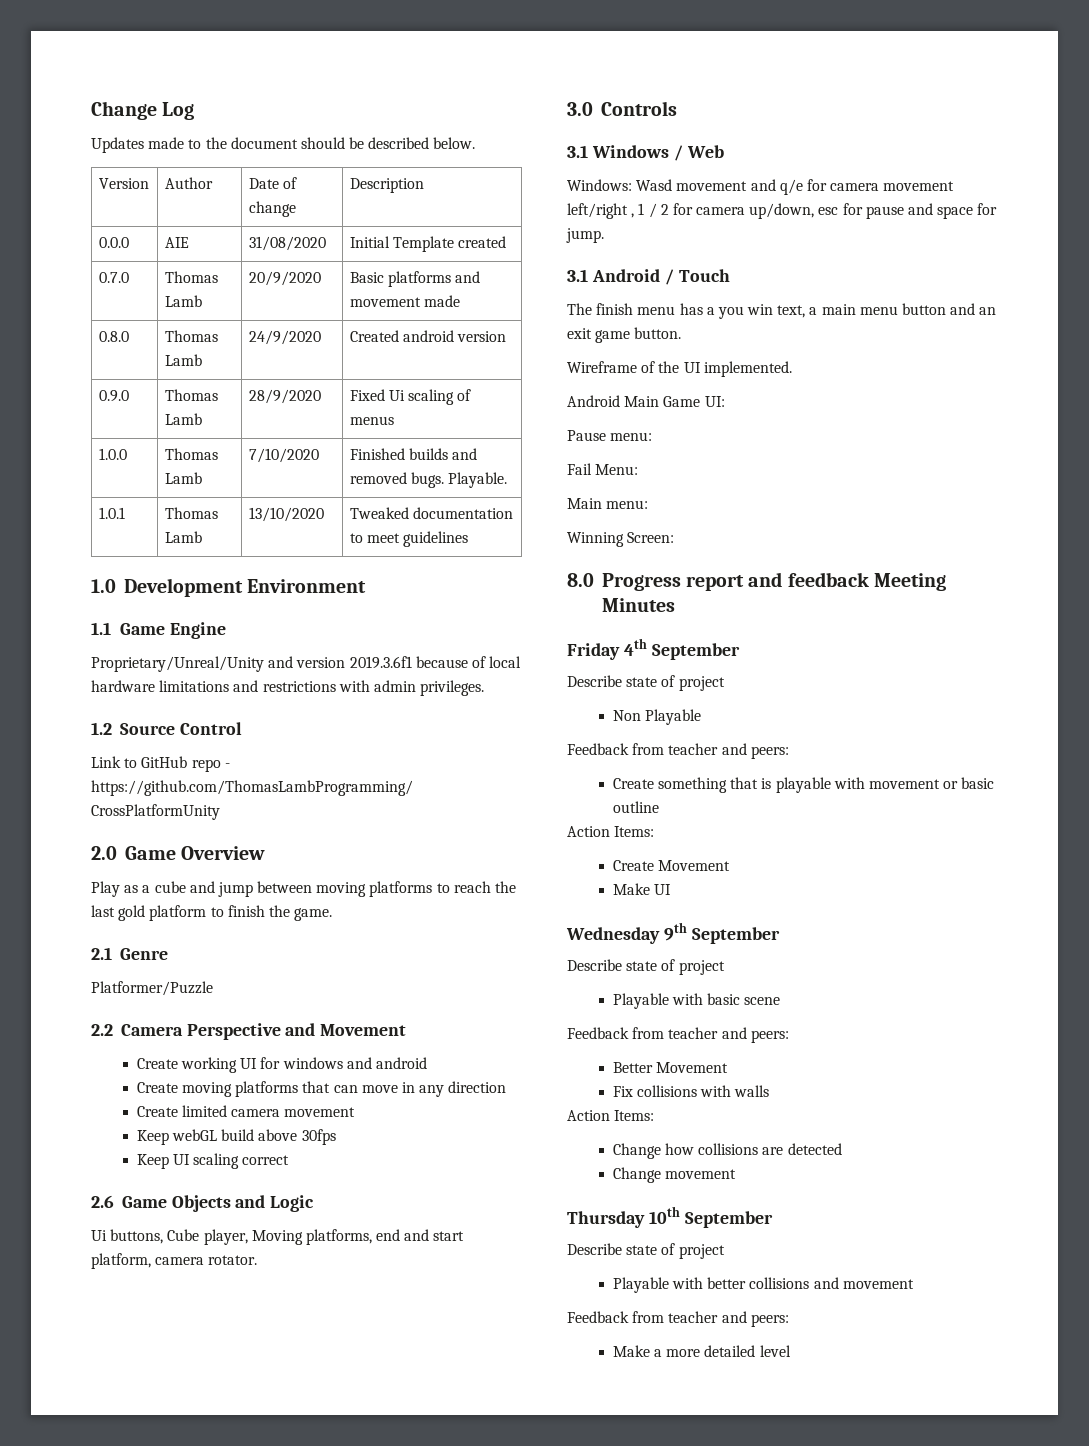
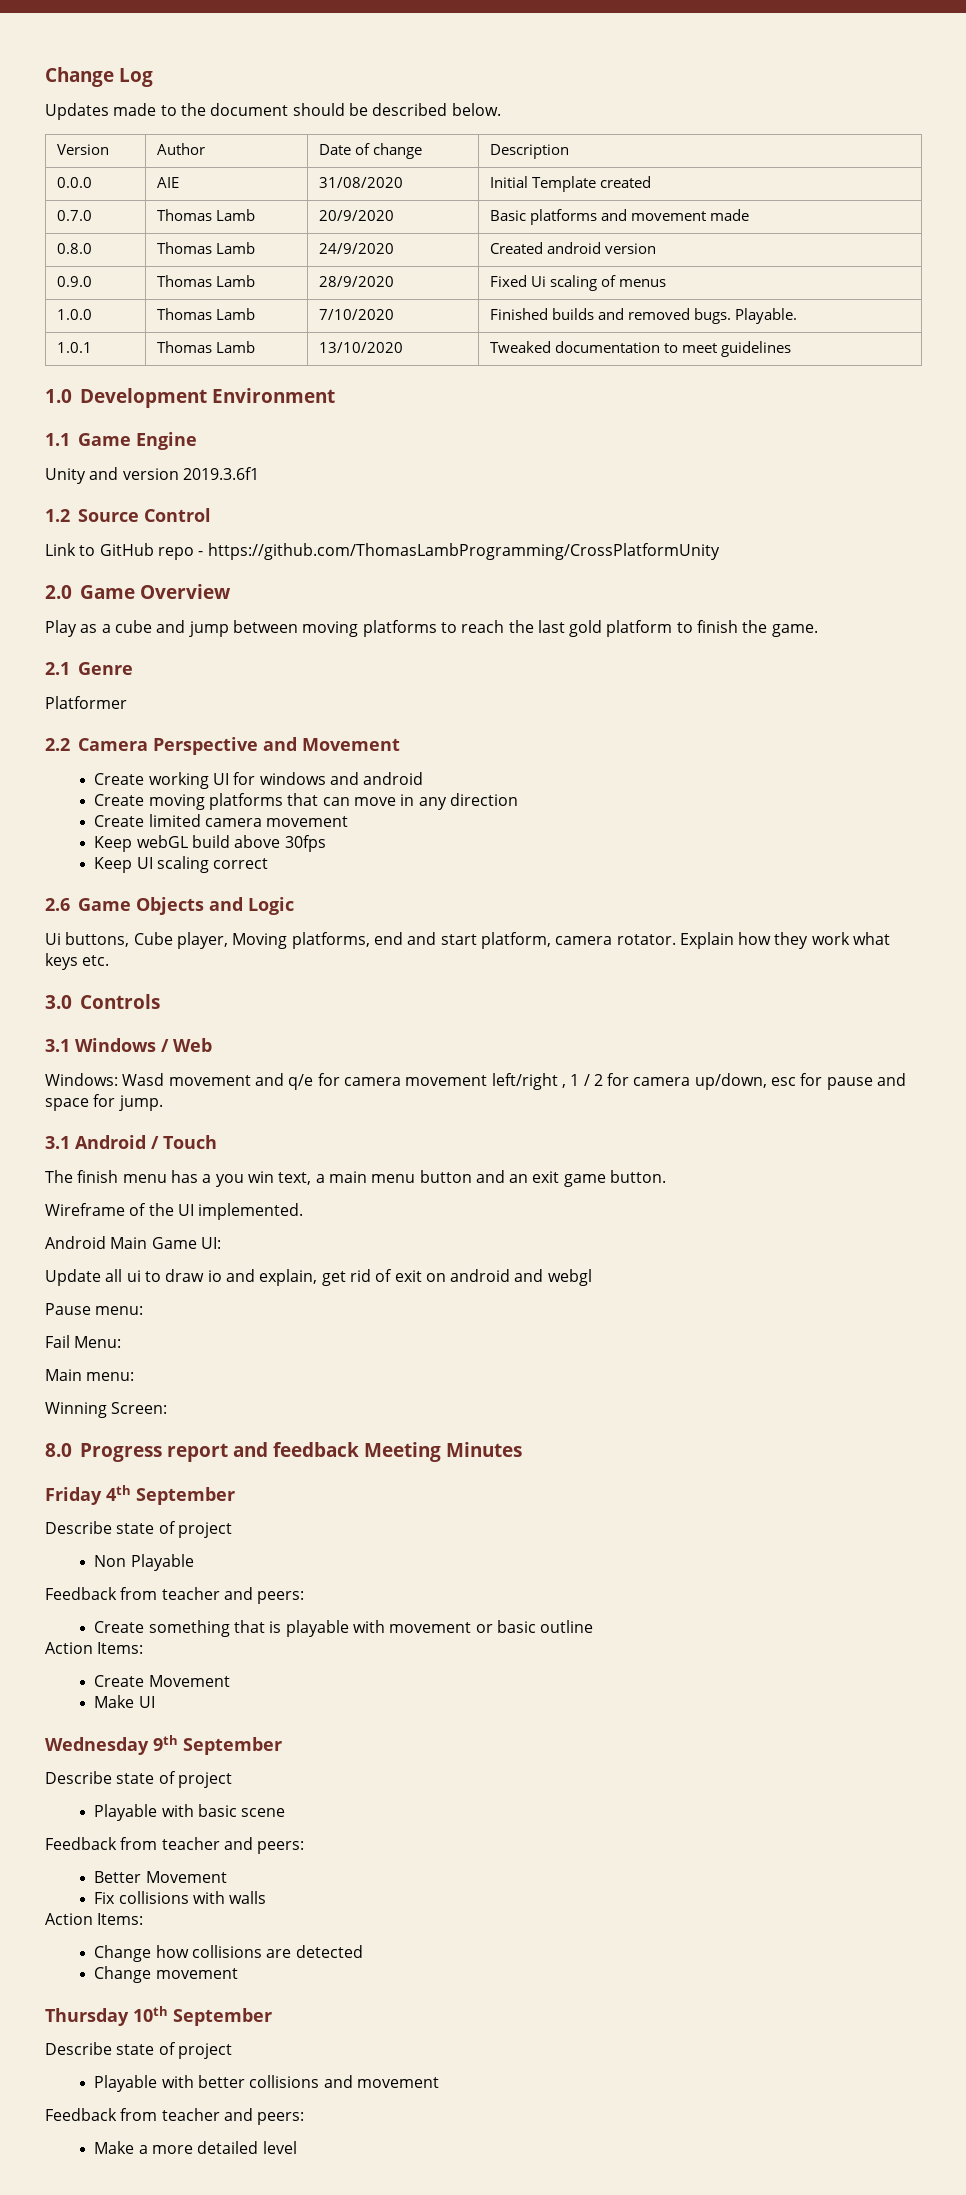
- Proprietary/Unreal/Unity and version 2019.3.6f1 because of local hardware limitations and restrictions with admin privileges.
+ Unity and version 2019.3.6f1
- Platformer/Puzzle
+ Platformer
+ Explain how they work what keys etc.
+ Update all ui to draw io and explain, get rid of exit on android and webgl

